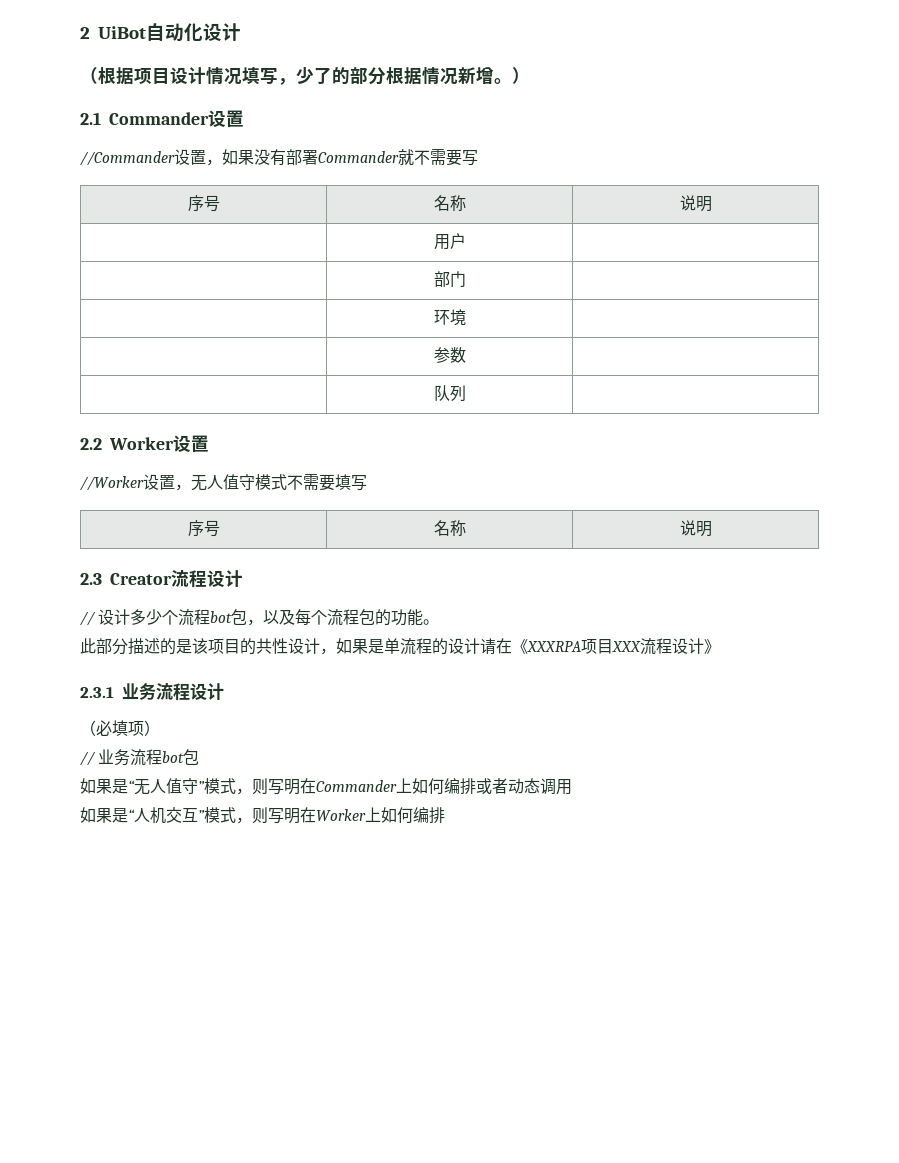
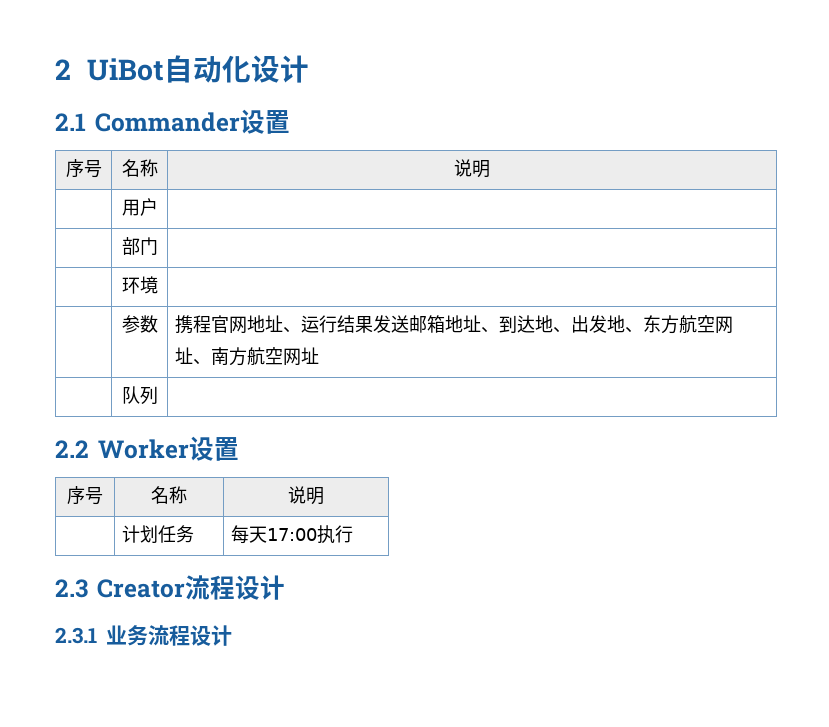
- （根据项目设计情况填写，少了的部分根据情况新增。）
  2.1 Commander设置
- //Commander设置，如果没有部署Commander就不需要写
- | 参数 |
+ | 参数 | 携程官网地址、运行结果发送邮箱地址、到达地、出发地、东方航空网址、南方航空网址
  | 队列 |
  2.2 Worker设置
- //Worker设置，无人值守模式不需要填写
  序号 | 名称 | 说明
+ | 计划任务 | 每天17:00执行
  2.3 Creator流程设计
- // 设计多少个流程bot包，以及每个流程包的功能。
- 此部分描述的是该项目的共性设计，如果是单流程的设计请在《XXXRPA项目XXX流程设计》
  2.3.1业务流程设计
- （必填项）
- // 业务流程bot包
- 如果是“无人值守”模式，则写明在Commander上如何编排或者动态调用
- 如果是“人机交互”模式，则写明在Worker上如何编排

